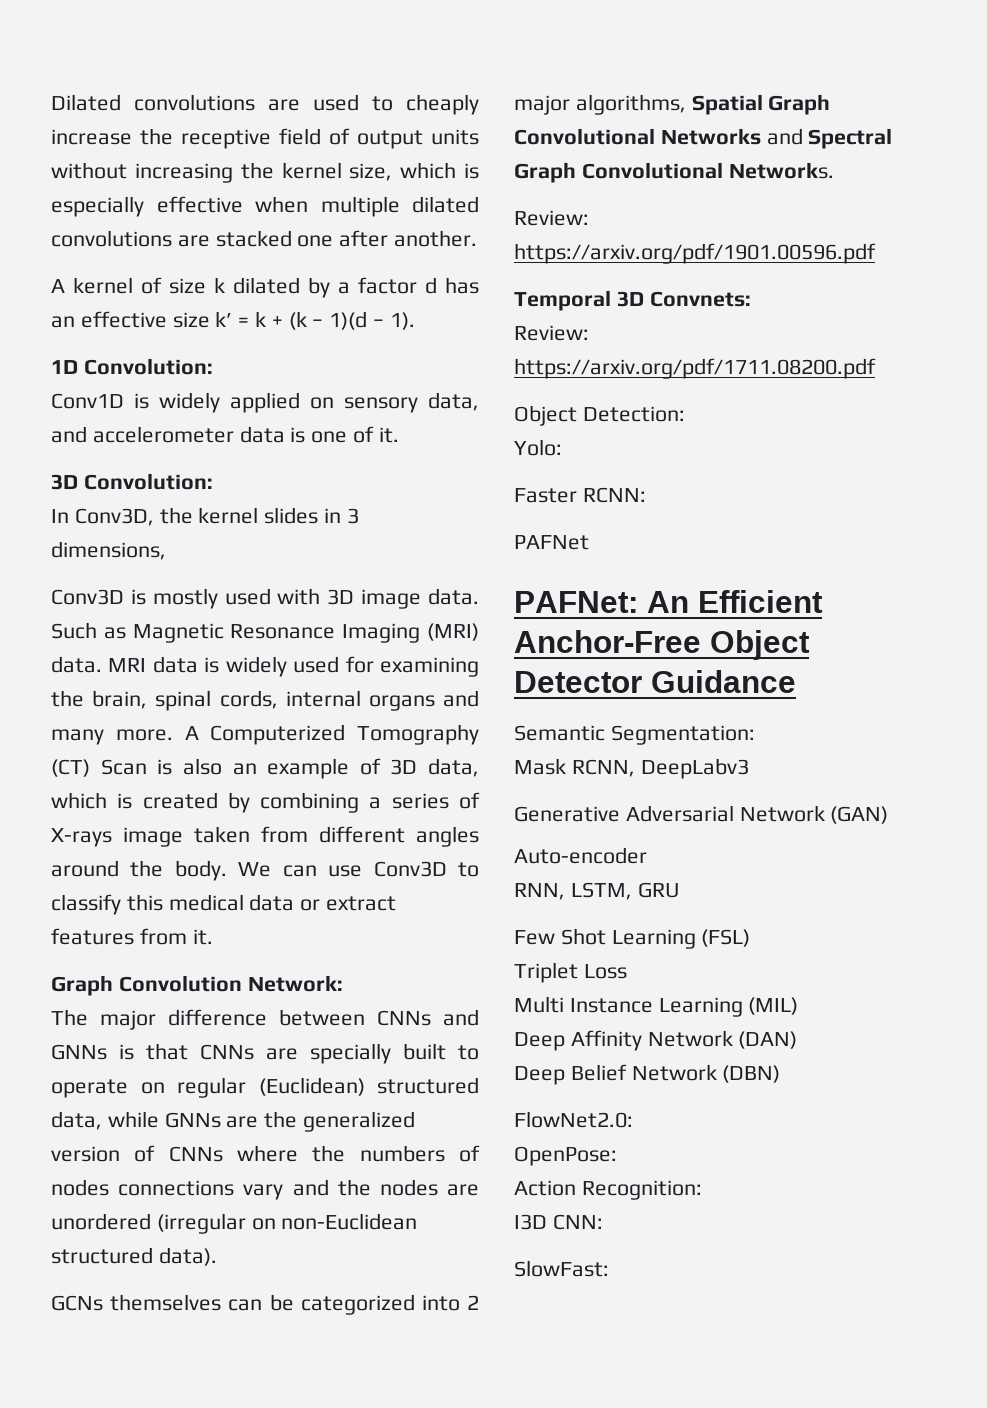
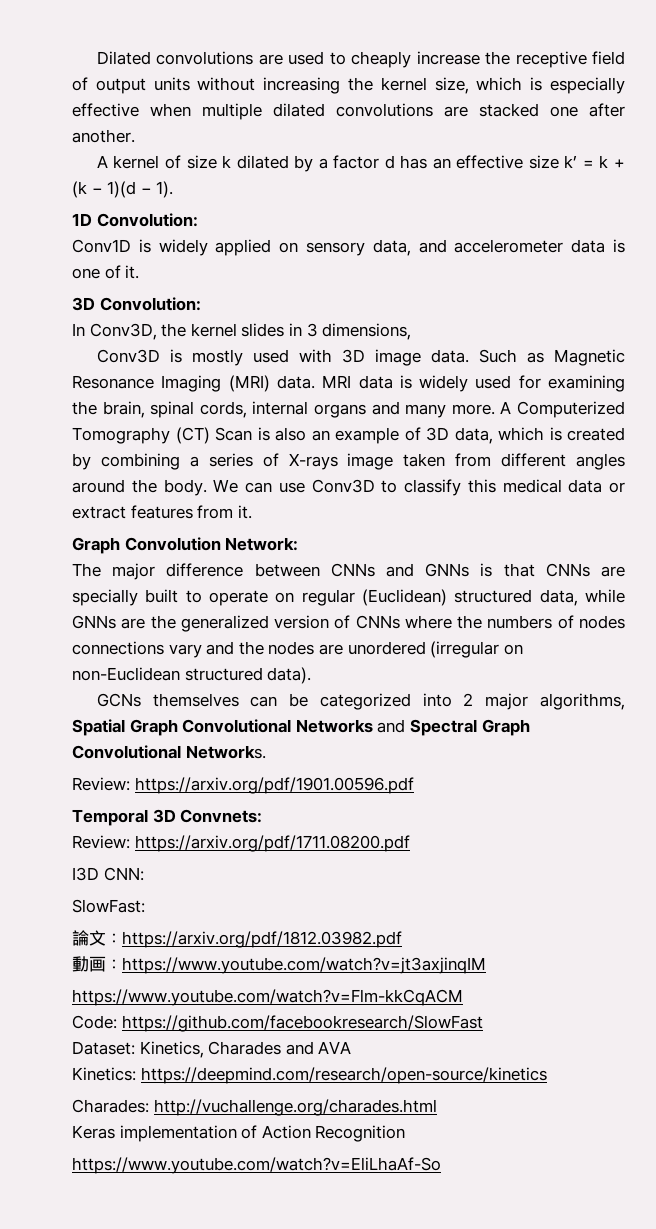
- Object Detection:
- Yolo:
- Faster RCNN:
- PAFNet
- PAFNet: An Efficient Anchor-Free Object Detector Guidance
- Semantic Segmentation:
- Mask RCNN, DeepLabv3
- Generative Adversarial Network (GAN)
- Auto-encoder
- RNN, LSTM, GRU
- Few Shot Learning (FSL)
- Triplet Loss
- Multi Instance Learning (MIL)
- Deep Affinity Network (DAN)
- Deep Belief Network (DBN)
- FlowNet2.0:
- OpenPose:
- Action Recognition:
  I3D CNN:
  SlowFast:
+ 論文：https://arxiv.org/pdf/1812.03982.pdf
+ 動画：https://www.youtube.com/watch?v=jt3axjinqIM
+ https://www.youtube.com/watch?v=Flm-kkCqACM
+ Code: https://github.com/facebookresearch/SlowFast
+ Dataset: Kinetics, Charades and AVA
+ Kinetics: https://deepmind.com/research/open-source/kinetics
+ Charades: http://vuchallenge.org/charades.html
+ Keras implementation of Action Recognition
+ https://www.youtube.com/watch?v=EliLhaAf-So

